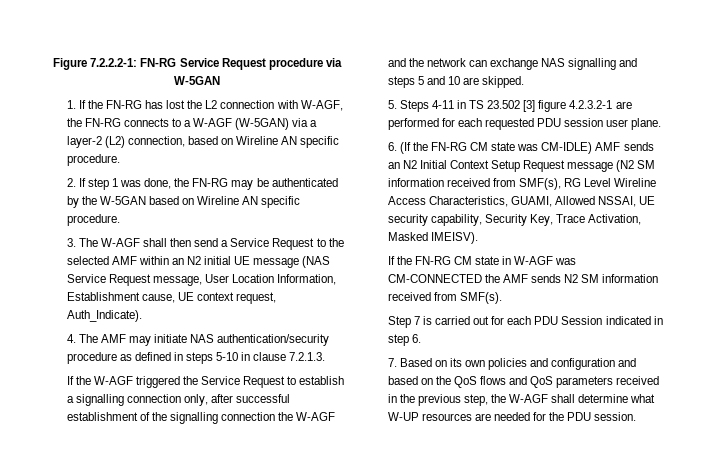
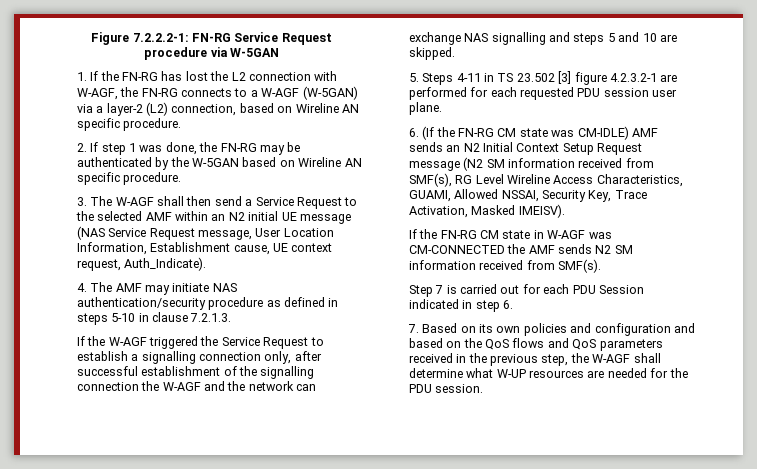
- 6. (If the FN-RG CM state was CM-IDLE) AMF sends an N2 Initial Context Setup Request message (N2 SM information received from SMF(s), RG Level Wireline Access Characteristics, GUAMI, Allowed NSSAI, UE security capability, Security Key, Trace Activation, Masked IMEISV).
+ 6. (If the FN-RG CM state was CM-IDLE) AMF sends an N2 Initial Context Setup Request message (N2 SM information received from SMF(s), RG Level Wireline Access Characteristics, GUAMI, Allowed NSSAI, Security Key, Trace Activation, Masked IMEISV).

